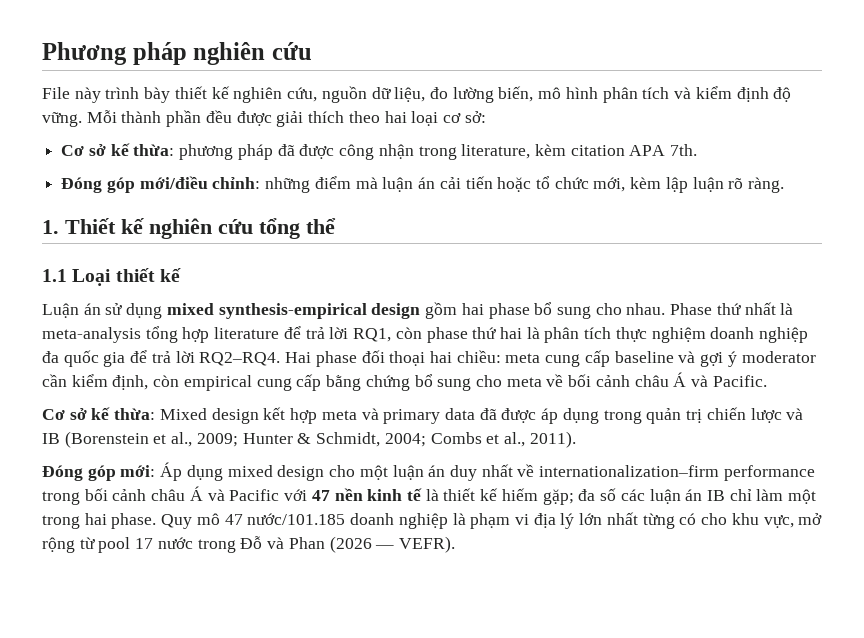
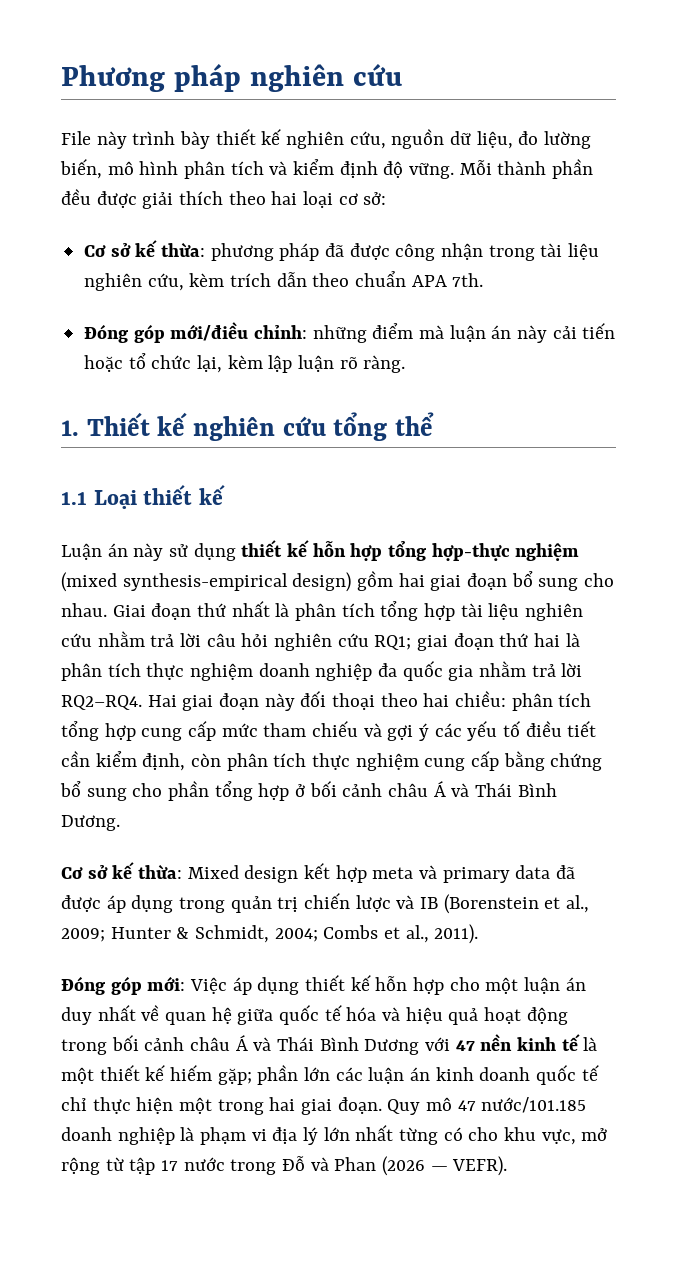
- Cơ sở kế thừa: phương pháp đã được công nhận trong literature, kèm citation APA 7th.
+ Cơ sở kế thừa: phương pháp đã được công nhận trong tài liệu nghiên cứu, kèm trích dẫn theo chuẩn APA 7th.
- Đóng góp mới/điều chỉnh: những điểm mà luận án cải tiến hoặc tổ chức mới, kèm lập luận rõ ràng.
+ Đóng góp mới/điều chỉnh: những điểm mà luận án này cải tiến hoặc tổ chức lại, kèm lập luận rõ ràng.
- Luận án sử dụng mixed synthesis-empirical design gồm hai phase bổ sung cho nhau.
+ Luận án này sử dụng thiết kế hỗn hợp tổng hợp-thực nghiệm (mixed synthesis-empirical design) gồm hai giai đoạn bổ sung cho nhau.
- Phase thứ nhất là meta-analysis tổng hợp literature để trả lời RQ1, còn phase thứ hai là phân tích thực nghiệm doanh nghiệp đa quốc gia để trả lời RQ2–RQ4.
+ Giai đoạn thứ nhất là phân tích tổng hợp tài liệu nghiên cứu nhằm trả lời câu hỏi nghiên cứu RQ1; giai đoạn thứ hai là phân tích thực nghiệm doanh nghiệp đa quốc gia nhằm trả lời RQ2–RQ4.
- Hai phase đối thoại hai chiều: meta cung cấp baseline và gợi ý moderator cần kiểm định, còn empirical cung cấp bằng chứng bổ sung cho meta về bối cảnh châu Á và Pacific.
+ Hai giai đoạn này đối thoại theo hai chiều: phân tích tổng hợp cung cấp mức tham chiếu và gợi ý các yếu tố điều tiết cần kiểm định, còn phân tích thực nghiệm cung cấp bằng chứng bổ sung cho phần tổng hợp ở bối cảnh châu Á và Thái Bình Dương.
- Đóng góp mới: Áp dụng mixed design cho một luận án duy nhất về internationalization–firm performance trong bối cảnh châu Á và Pacific với 47 nền kinh tế là thiết kế hiếm gặp; đa số các luận án IB chỉ làm một trong hai phase.
+ Đóng góp mới: Việc áp dụng thiết kế hỗn hợp cho một luận án duy nhất về quan hệ giữa quốc tế hóa và hiệu quả hoạt động trong bối cảnh châu Á và Thái Bình Dương với 47 nền kinh tế là một thiết kế hiếm gặp; phần lớn các luận án kinh doanh quốc tế chỉ thực hiện một trong hai giai đoạn.
- Quy mô 47 nước/101.185 doanh nghiệp là phạm vi địa lý lớn nhất từng có cho khu vực, mở rộng từ pool 17 nước trong Đỗ và Phan (2026 — VEFR).
+ Quy mô 47 nước/101.185 doanh nghiệp là phạm vi địa lý lớn nhất từng có cho khu vực, mở rộng từ tập 17 nước trong Đỗ và Phan (2026 — VEFR).

